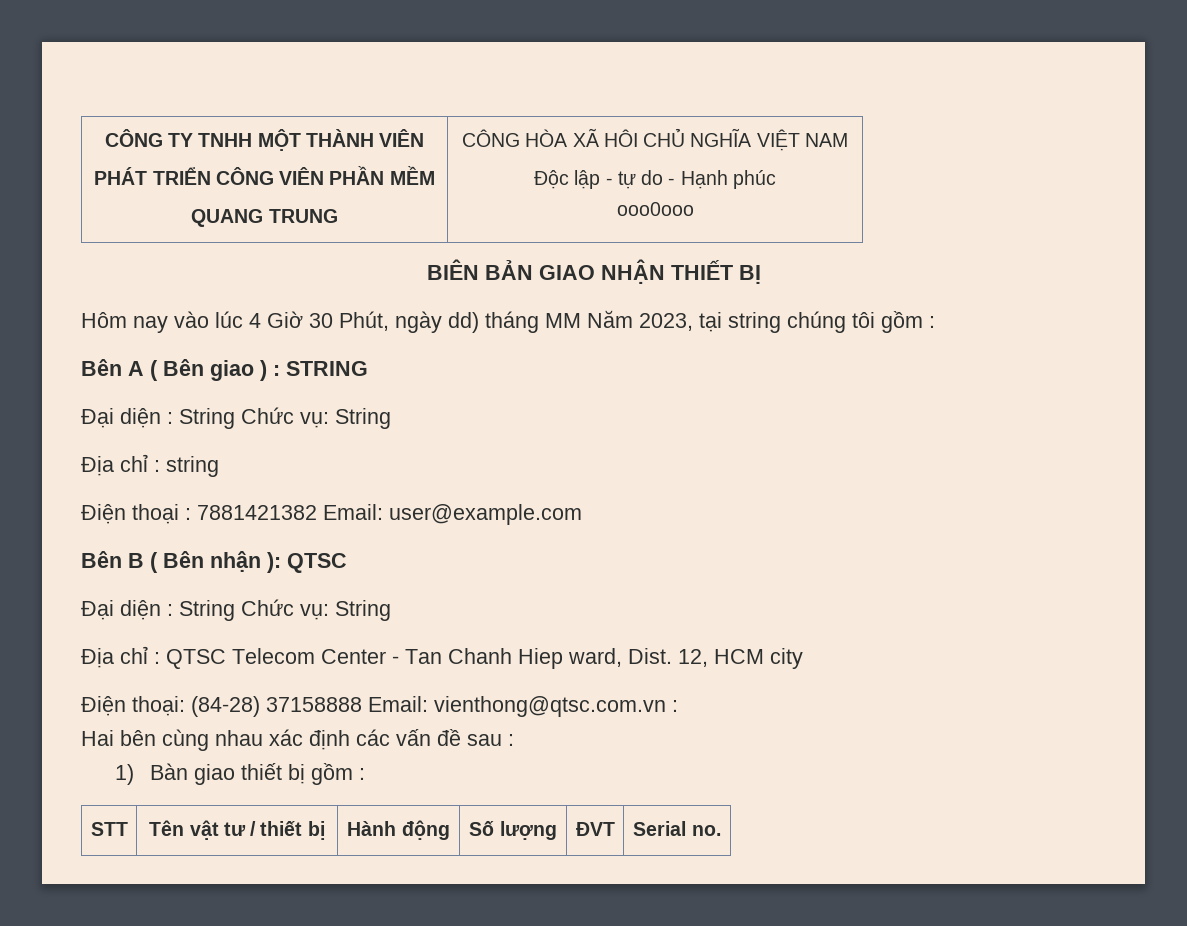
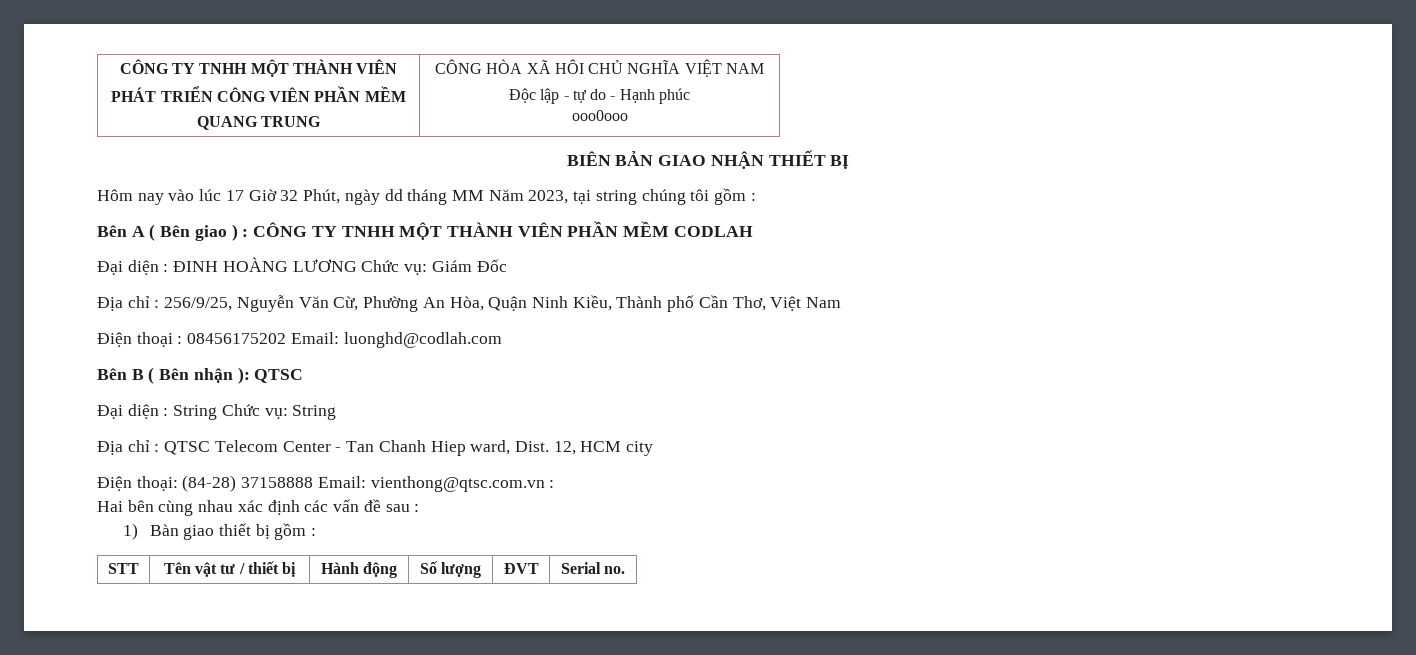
- Hôm nay vào lúc 4 Giờ 30 Phút, ngày dd) tháng MM Năm 2023, tại string chúng tôi gồm :
+ Hôm nay vào lúc 17 Giờ 32 Phút, ngày dd tháng MM Năm 2023, tại string chúng tôi gồm :
- Bên A ( Bên giao ) : STRING
- Đại diện : String Chức vụ: String
- Địa chỉ : string
+ Bên A ( Bên giao ) : CÔNG TY TNHH MỘT THÀNH VIÊN PHẦN MỀM CODLAH
+ Đại diện : ĐINH HOÀNG LƯƠNG Chức vụ: Giám Đốc
+ Địa chỉ : 256/9/25, Nguyễn Văn Cừ, Phường An Hòa, Quận Ninh Kiều, Thành phố Cần Thơ, Việt Nam
- Điện thoại : 7881421382 Email: user@example.com
+ Điện thoại : 08456175202 Email: luonghd@codlah.com

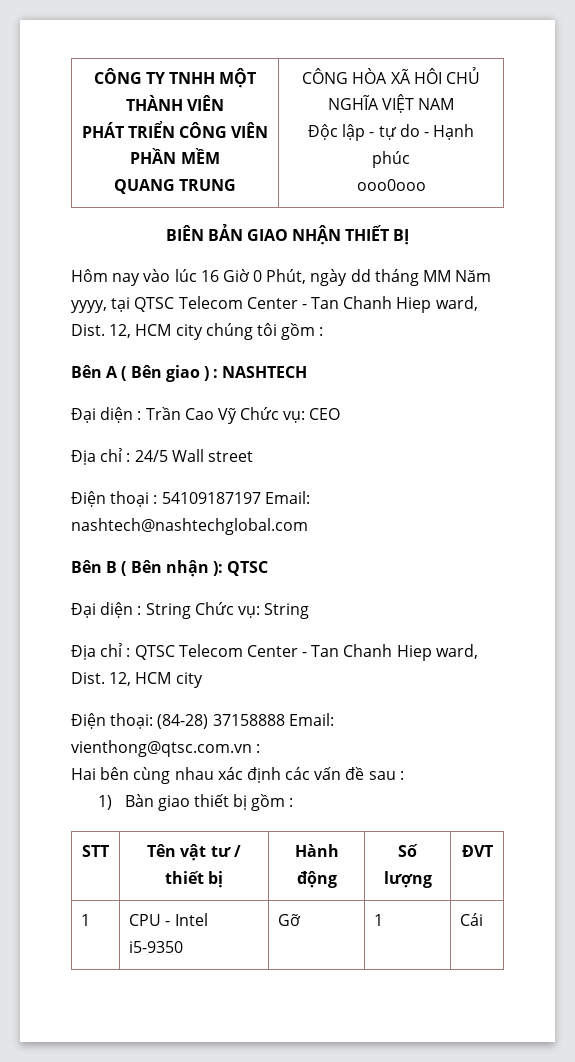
- Hôm nay vào lúc 17 Giờ 32 Phút, ngày dd tháng MM Năm 2023, tại string chúng tôi gồm :
+ Hôm nay vào lúc 16 Giờ 0 Phút, ngày dd tháng MM Năm yyyy, tại QTSC Telecom Center - Tan Chanh Hiep ward, Dist. 12, HCM city chúng tôi gồm :
- Bên A ( Bên giao ) : CÔNG TY TNHH MỘT THÀNH VIÊN PHẦN MỀM CODLAH
- Đại diện : ĐINH HOÀNG LƯƠNG Chức vụ: Giám Đốc
- Địa chỉ : 256/9/25, Nguyễn Văn Cừ, Phường An Hòa, Quận Ninh Kiều, Thành phố Cần Thơ, Việt Nam
+ Bên A ( Bên giao ) : NASHTECH
+ Đại diện : Trần Cao Vỹ Chức vụ: CEO
+ Địa chỉ : 24/5 Wall street
- Điện thoại : 08456175202 Email: luonghd@codlah.com
+ Điện thoại : 54109187197 Email: nashtech@nashtechglobal.com
- STT | Tên vật tư / thiết bị | Hành động | Số lượng | ĐVT | Serial no.
+ STT | Tên vật tư / thiết bị | Hành động | Số lượng | ĐVT
+ 1 | CPU - Intel i5-9350 | Gỡ | 1 | Cái

